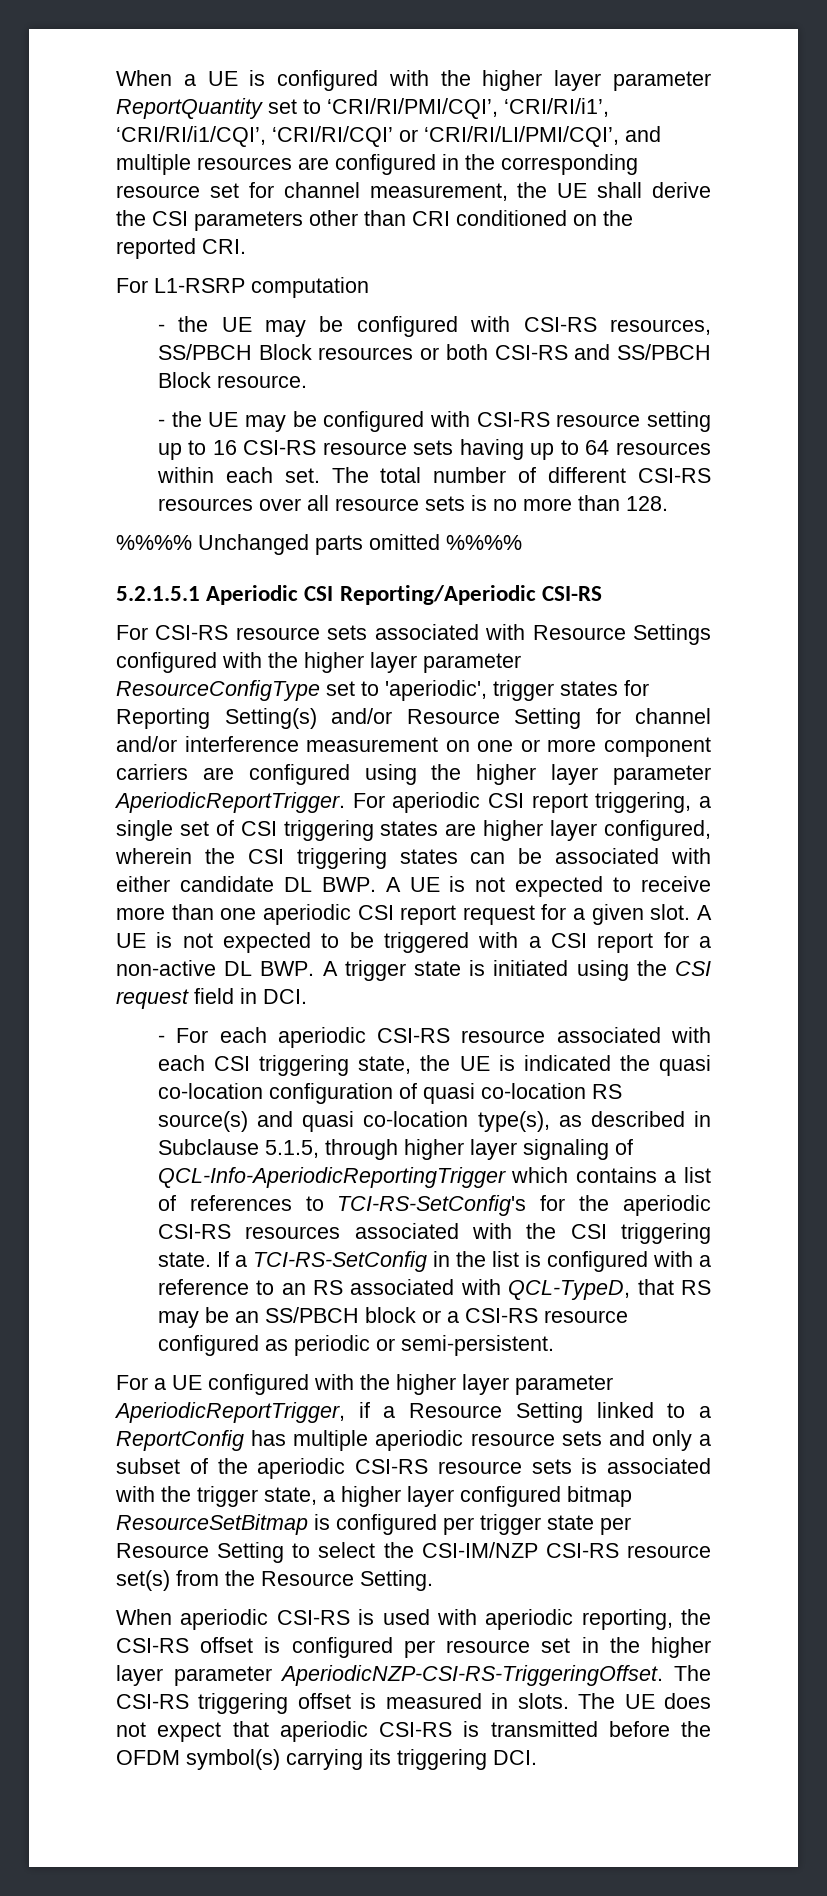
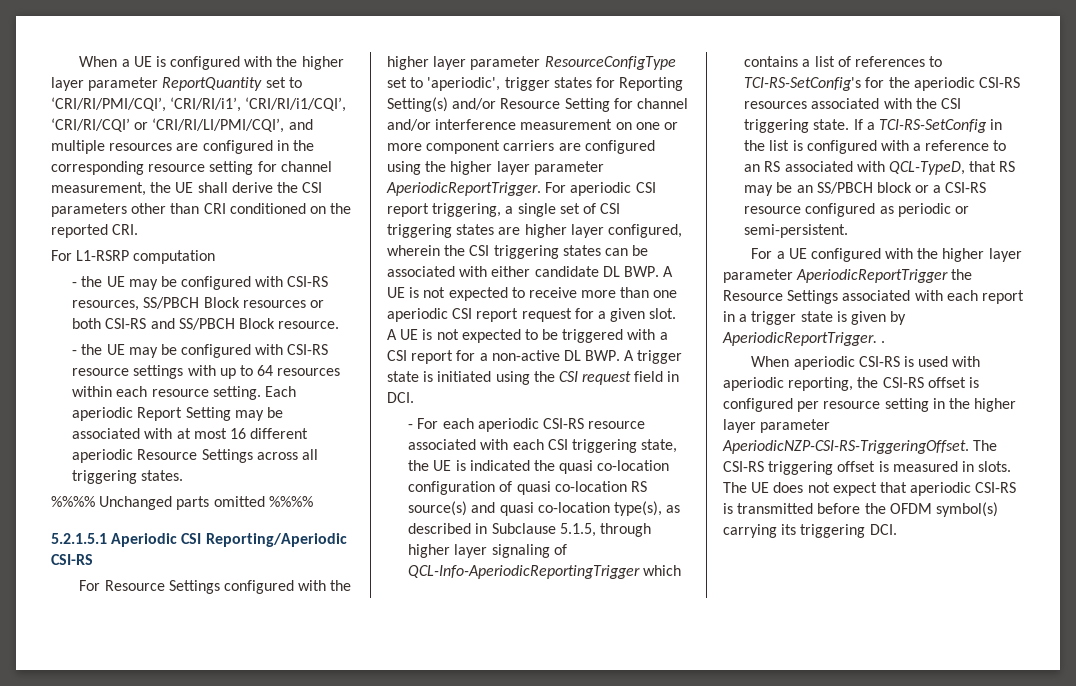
- When a UE is configured with the higher layer parameter ReportQuantity set to ‘CRI/RI/PMI/CQI’, ‘CRI/RI/i1’, ‘CRI/RI/i1/CQI’, ‘CRI/RI/CQI’ or ‘CRI/RI/LI/PMI/CQI’, and multiple resources are configured in the corresponding resource set for channel measurement, the UE shall derive the CSI parameters other than CRI conditioned on the reported CRI.
+ When a UE is configured with the higher layer parameter ReportQuantity set to ‘CRI/RI/PMI/CQI’, ‘CRI/RI/i1’, ‘CRI/RI/i1/CQI’, ‘CRI/RI/CQI’ or ‘CRI/RI/LI/PMI/CQI’, and multiple resources are configured in the corresponding resource setting for channel measurement, the UE shall derive the CSI parameters other than CRI conditioned on the reported CRI.
- - the UE may be configured with CSI-RS resource setting up to 16 CSI-RS resource sets having up to 64 resources within each set. The total number of different CSI-RS resources over all resource sets is no more than 128.
+ - the UE may be configured with CSI-RS resource settings with up to 64 resources within each resource setting. Each aperiodic Report Setting may be associated with at most 16 different aperiodic Resource Settings across all triggering states.
- For CSI-RS resource sets associated with Resource Settings configured with the higher layer parameter ResourceConfigType set to 'aperiodic', trigger states for Reporting Setting(s) and/or Resource Setting for channel and/or interference measurement on one or more component carriers are configured using the higher layer parameter AperiodicReportTrigger.
+ For Resource Settings configured with the higher layer parameter ResourceConfigType set to 'aperiodic', trigger states for Reporting Setting(s) and/or Resource Setting for channel and/or interference measurement on one or more component carriers are configured using the higher layer parameter AperiodicReportTrigger.
- For a UE configured with the higher layer parameter AperiodicReportTrigger, if a Resource Setting linked to a ReportConfig has multiple aperiodic resource sets and only a subset of the aperiodic CSI-RS resource sets is associated with the trigger state, a higher layer configured bitmap ResourceSetBitmap is configured per trigger state per Resource Setting to select the CSI-IM/NZP CSI-RS resource set(s) from the Resource Setting.
+ For a UE configured with the higher layer parameter AperiodicReportTrigger the Resource Settings associated with each report in a trigger state is given by AperiodicReportTrigger. .
- When aperiodic CSI-RS is used with aperiodic reporting, the CSI-RS offset is configured per resource set in the higher layer parameter AperiodicNZP-CSI-RS-TriggeringOffset.
+ When aperiodic CSI-RS is used with aperiodic reporting, the CSI-RS offset is configured per resource setting in the higher layer parameter AperiodicNZP-CSI-RS-TriggeringOffset.

